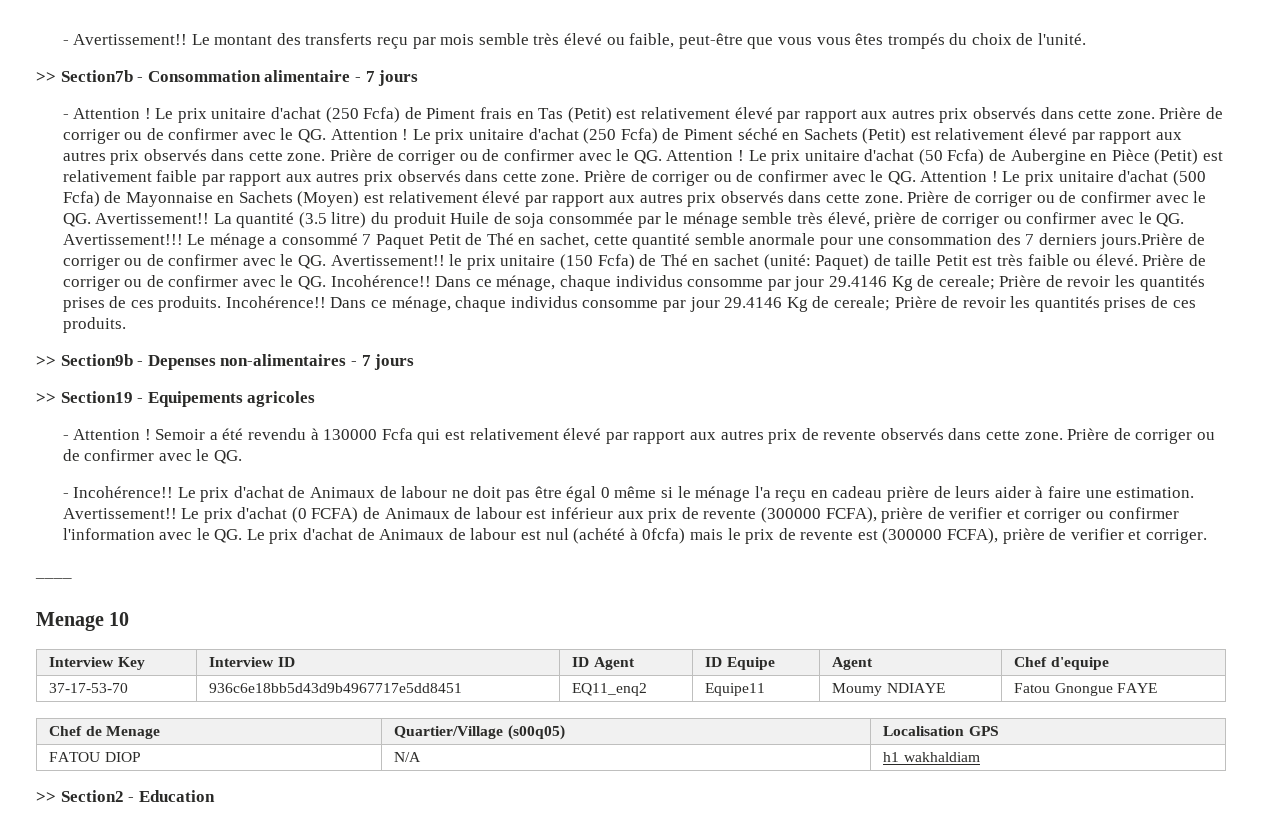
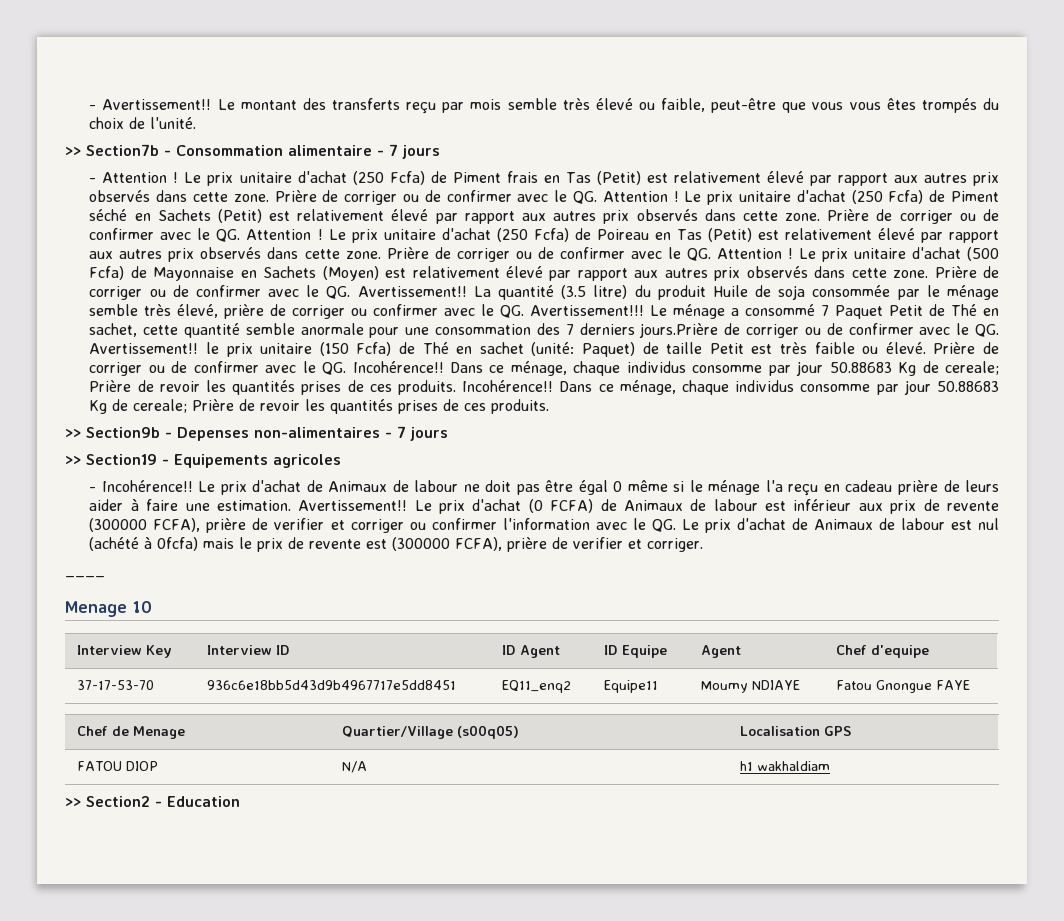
- Le prix unitaire d'achat (50 Fcfa) de Aubergine en Pièce (Petit) est relativement faible par rapport aux autres prix observés dans cette zone.
+ Le prix unitaire d'achat (250 Fcfa) de Poireau en Tas (Petit) est relativement élevé par rapport aux autres prix observés dans cette zone.
- Prière de corriger ou de confirmer avec le QG. Incohérence!! Dans ce ménage, chaque individus consomme par jour 29.4146 Kg de cereale; Prière de revoir les quantités prises de ces produits. Incohérence!! Dans ce ménage, chaque individus consomme par jour 29.4146 Kg de cereale; Prière de revoir les quantités prises de ces produits.
+ Prière de corriger ou de confirmer avec le QG. Incohérence!! Dans ce ménage, chaque individus consomme par jour 50.88683 Kg de cereale; Prière de revoir les quantités prises de ces produits. Incohérence!! Dans ce ménage, chaque individus consomme par jour 50.88683 Kg de cereale; Prière de revoir les quantités prises de ces produits.
- - Attention ! Semoir a été revendu à 130000 Fcfa qui est relativement élevé par rapport aux autres prix de revente observés dans cette zone. Prière de corriger ou de confirmer avec le QG.

